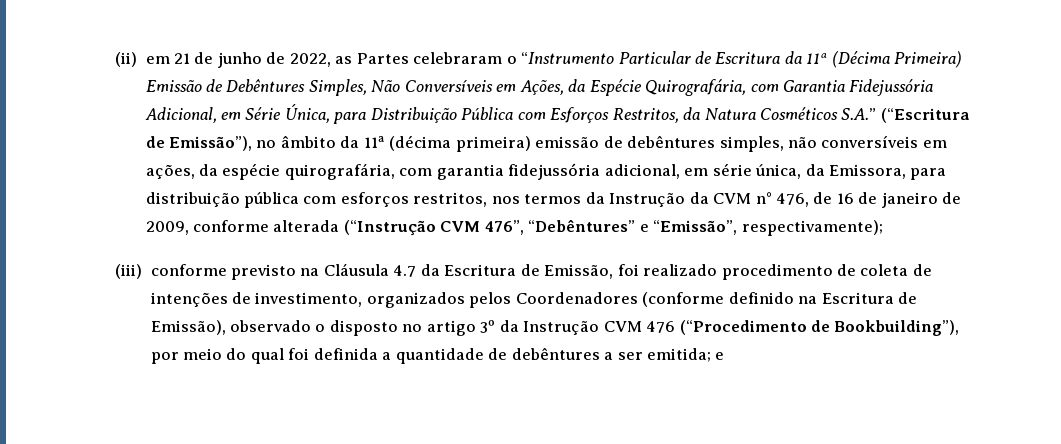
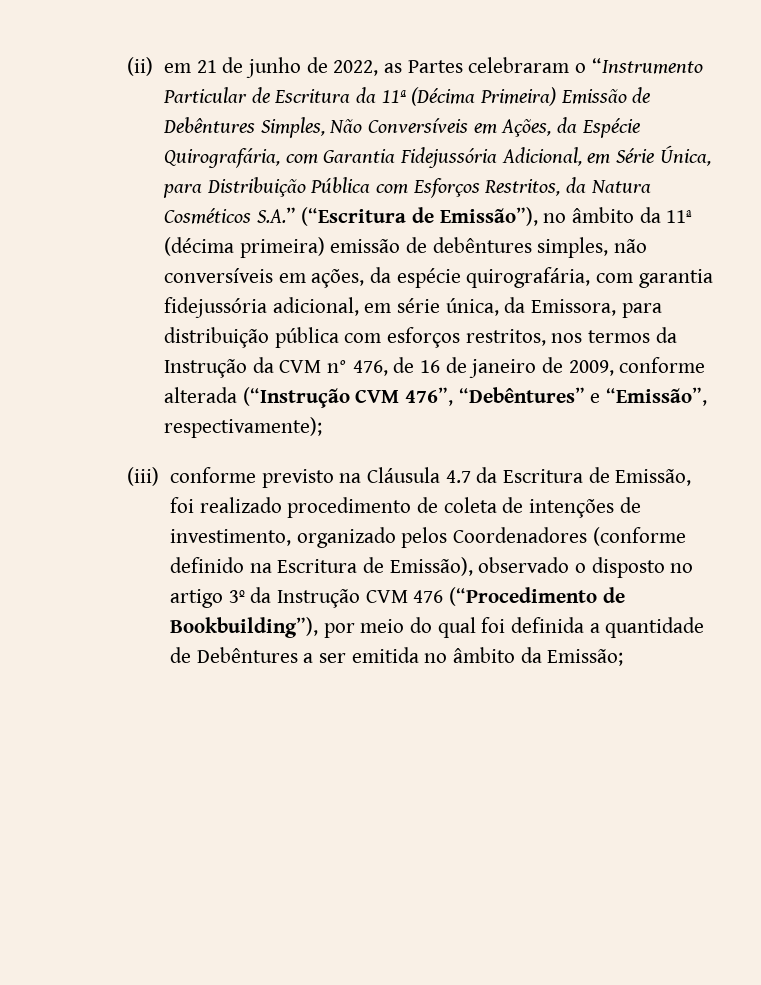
- (iii) conforme previsto na Cláusula 4.7 da Escritura de Emissão, foi realizado procedimento de coleta de intenções de investimento, organizados pelos Coordenadores (conforme definido na Escritura de Emissão), observado o disposto no artigo 3º da Instrução CVM 476 (“Procedimento de Bookbuilding”), por meio do qual foi definida a quantidade de debêntures a ser emitida; e
+ (iii) conforme previsto na Cláusula 4.7 da Escritura de Emissão, foi realizado procedimento de coleta de intenções de investimento, organizado pelos Coordenadores (conforme definido na Escritura de Emissão), observado o disposto no artigo 3º da Instrução CVM 476 (“Procedimento de Bookbuilding”), por meio do qual foi definida a quantidade de Debêntures a ser emitida no âmbito da Emissão;

